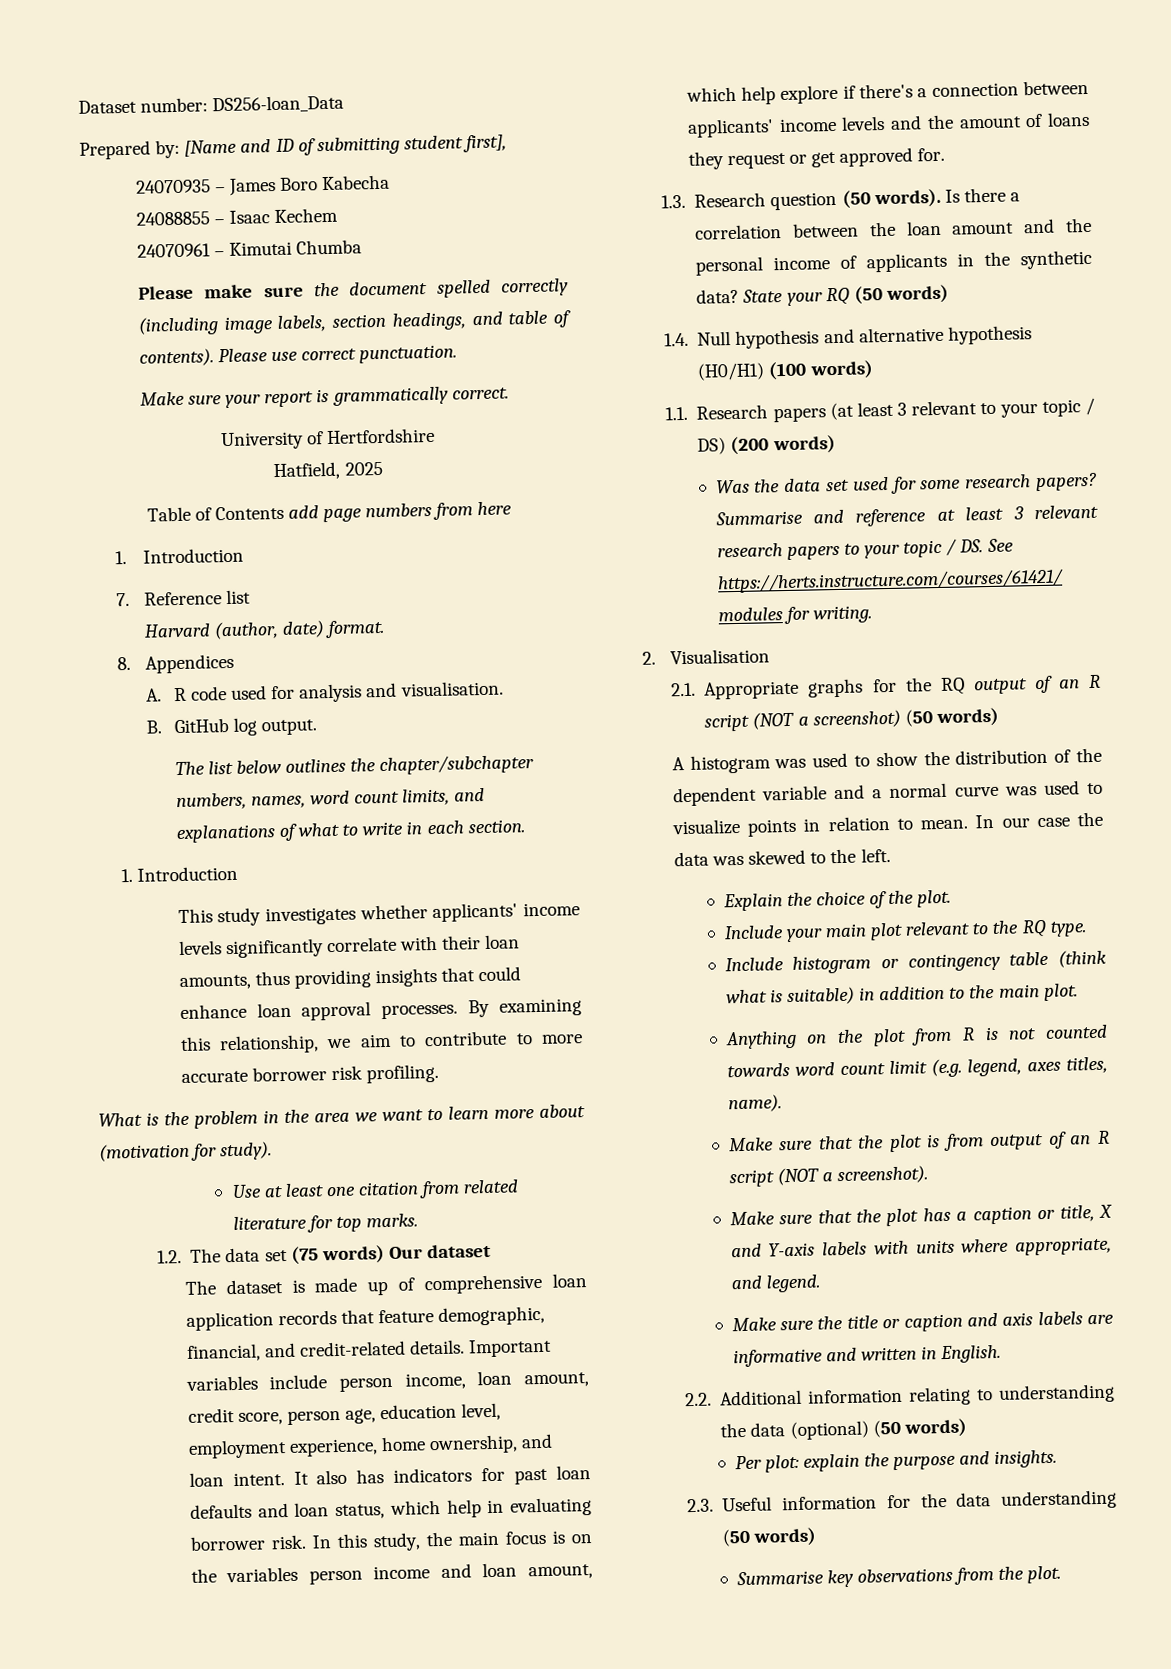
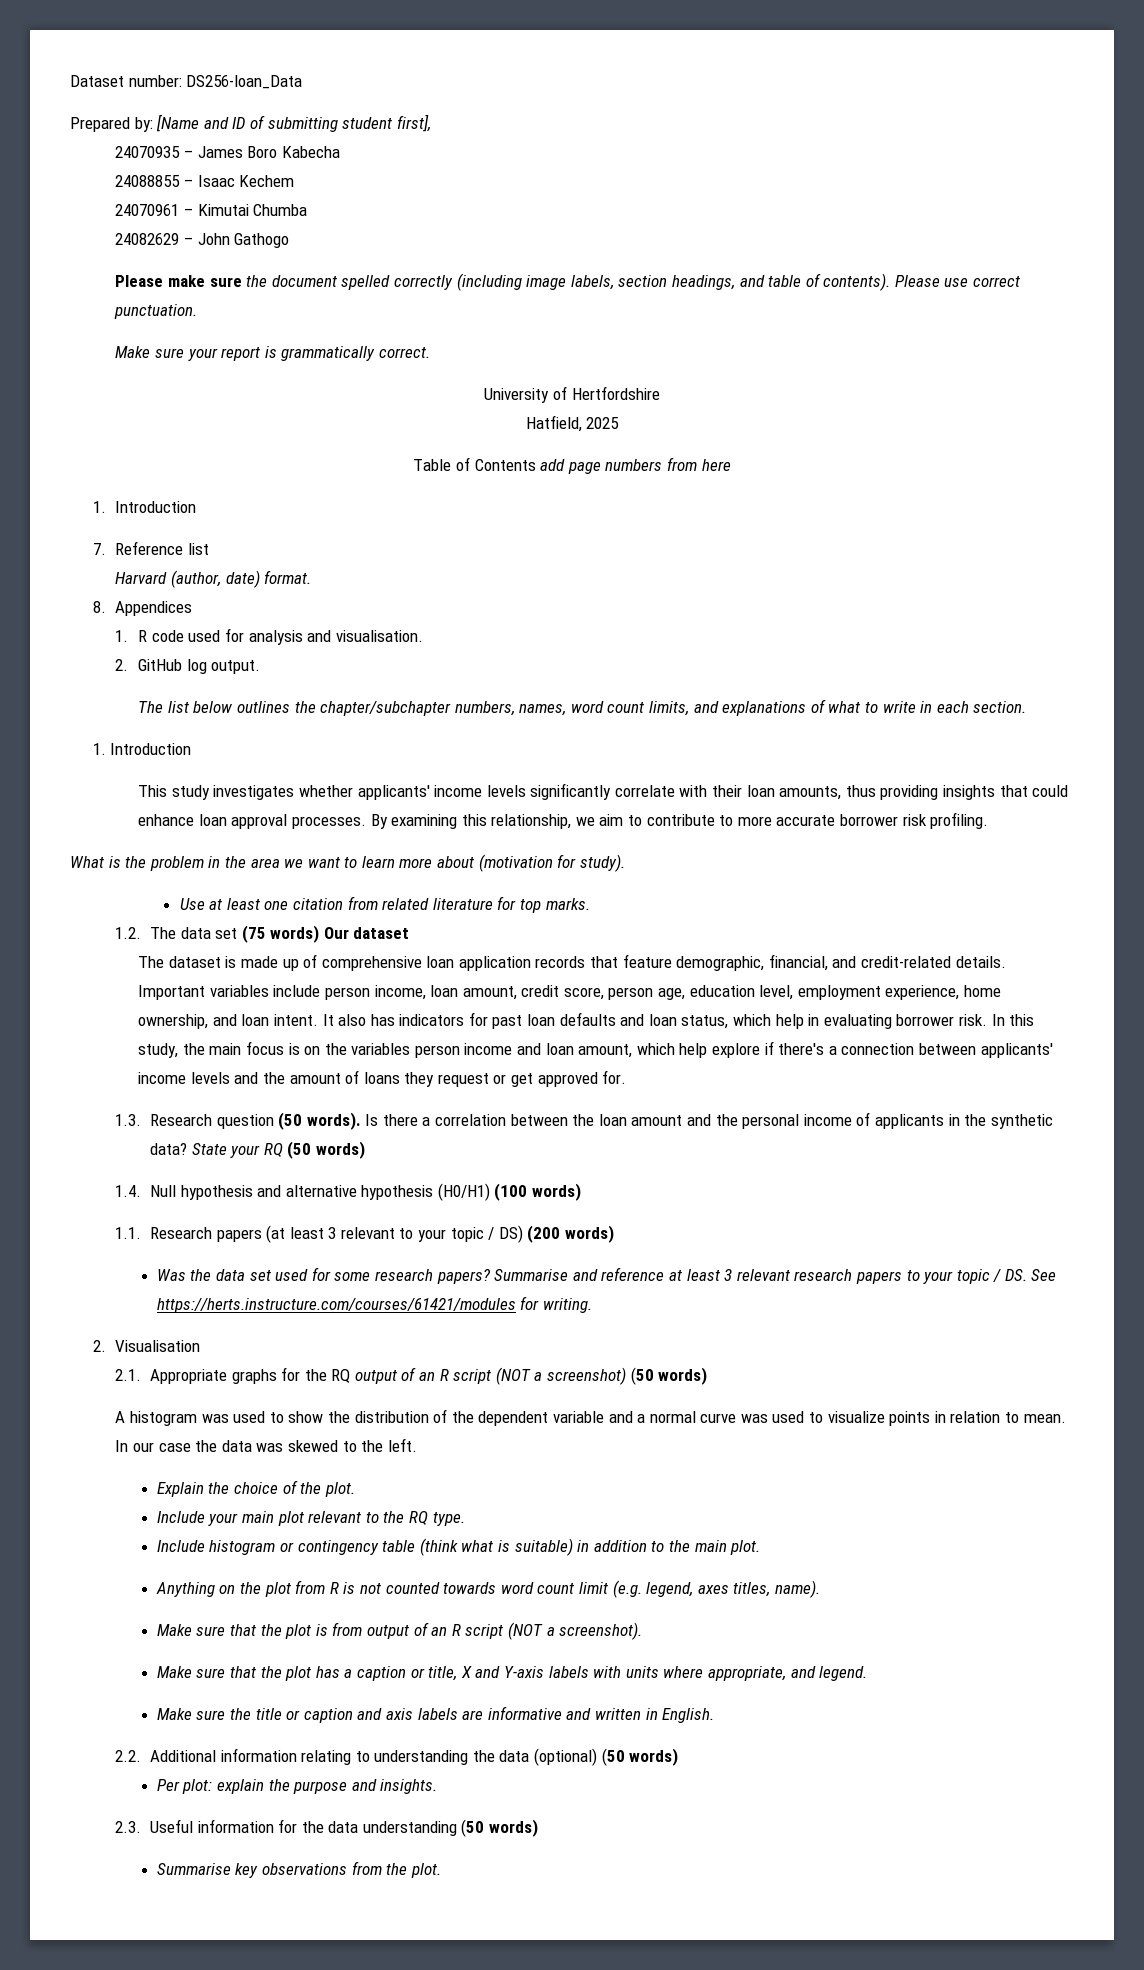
+ 24082629 – John Gathogo
- A. R code used for analysis and visualisation.
+ 1. R code used for analysis and visualisation.
- B. GitHub log output.
+ 2. GitHub log output.

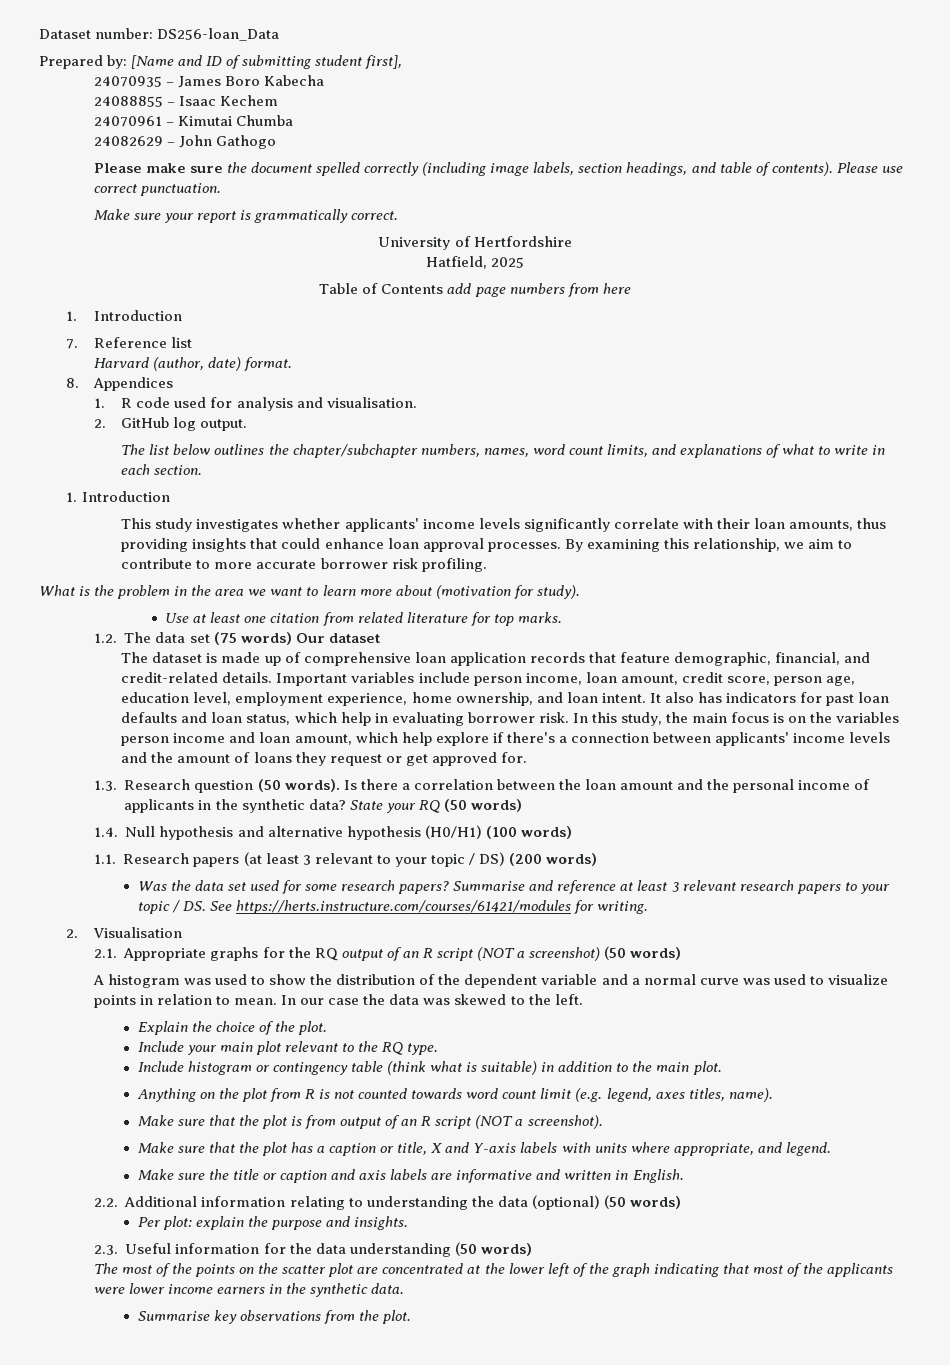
+ The most of the points on the scatter plot are concentrated at the lower left of the graph indicating that most of the applicants were lower income earners in the synthetic data.

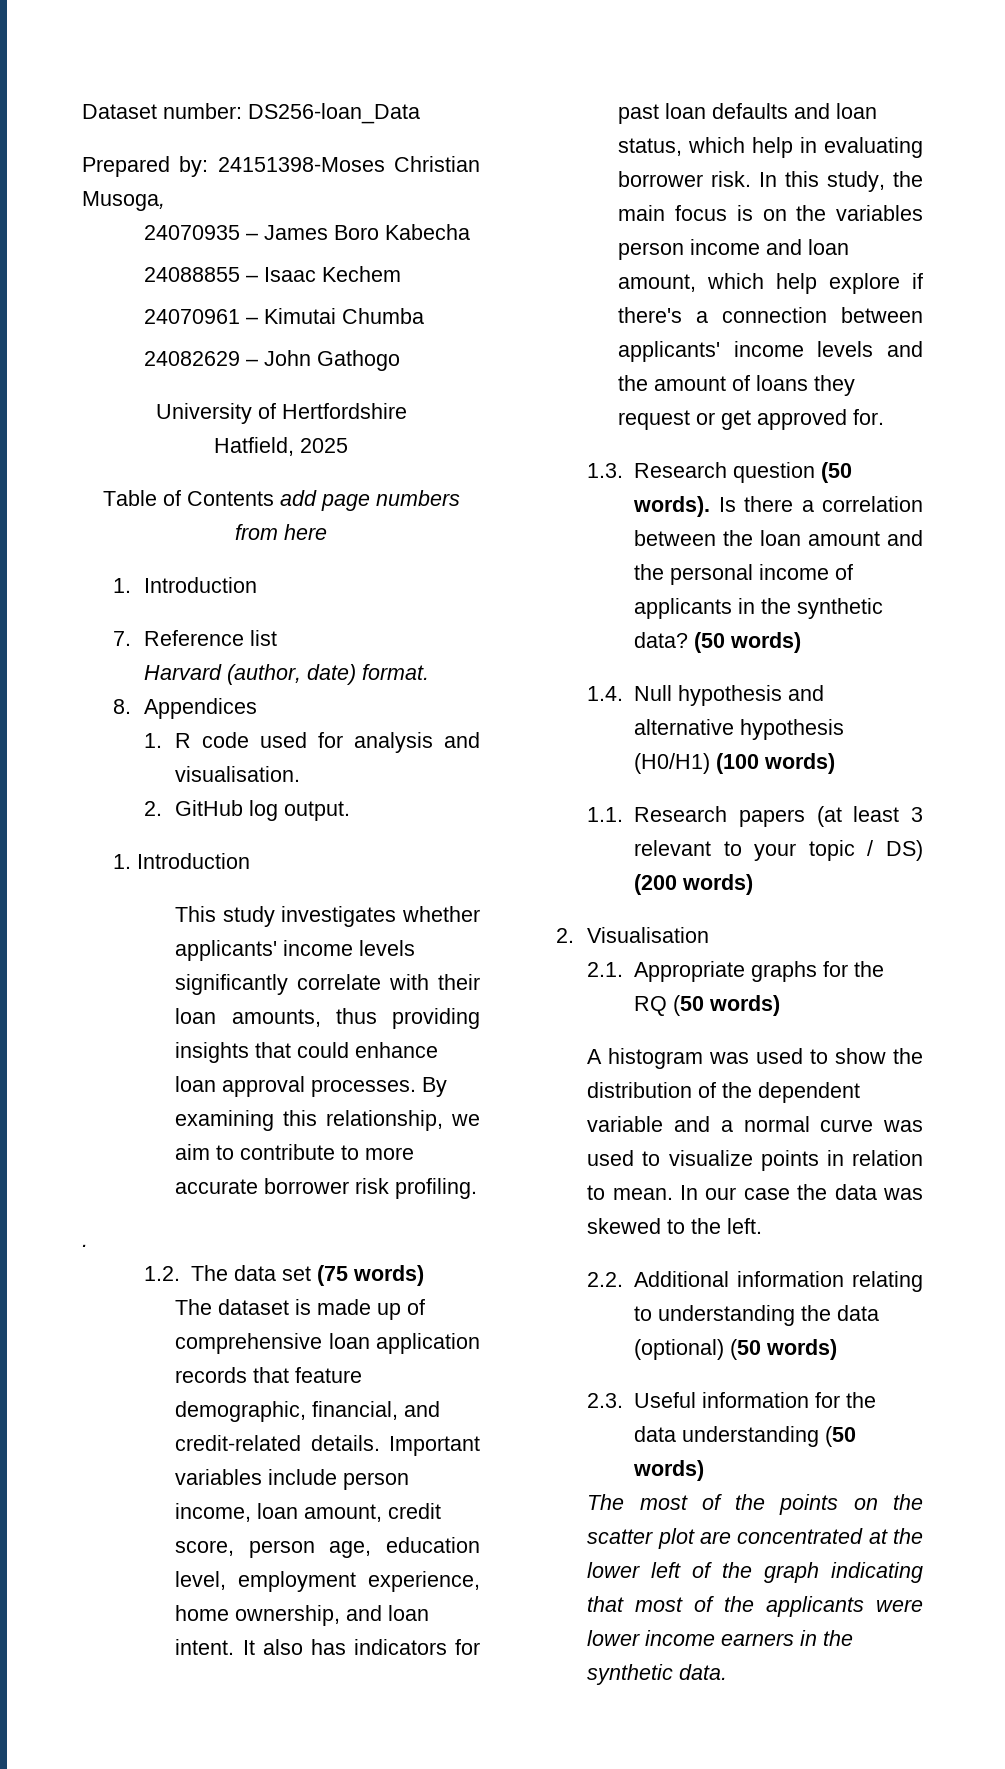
- Prepared by: [Name and ID of submitting student first],
+ Prepared by: 24151398-Moses Christian Musoga,
- Please make sure the document spelled correctly (including image labels, section headings, and table of contents). Please use correct punctuation.
- Make sure your report is grammatically correct.
- The list below outlines the chapter/subchapter numbers, names, word count limits, and explanations of what to write in each section.
- What is the problem in the area we want to learn more about (motivation for study).
- Use at least one citation from related literature for top marks.
+ .
- 1.2. The data set (75 words) Our dataset
+ 1.2. The data set (75 words)
- Is there a correlation between the loan amount and the personal income of applicants in the synthetic data? State your RQ (50 words)
+ Is there a correlation between the loan amount and the personal income of applicants in the synthetic data? (50 words)
- Was the data set used for some research papers? Summarise and reference at least 3 relevant research papers to your topic / DS. See https://herts.instructure.com/courses/61421/modules for writing.
- 2.1. Appropriate graphs for the RQ output of an R script (NOT a screenshot) (50 words)
+ 2.1. Appropriate graphs for the RQ (50 words)
- Explain the choice of the plot.
- Include your main plot relevant to the RQ type.
- Include histogram or contingency table (think what is suitable) in addition to the main plot.
- Anything on the plot from R is not counted towards word count limit (e.g. legend, axes titles, name).
- Make sure that the plot is from output of an R script (NOT a screenshot).
- Make sure that the plot has a caption or title, X and Y-axis labels with units where appropriate, and legend.
- Make sure the title or caption and axis labels are informative and written in English.
- Per plot: explain the purpose and insights.
- Summarise key observations from the plot.

